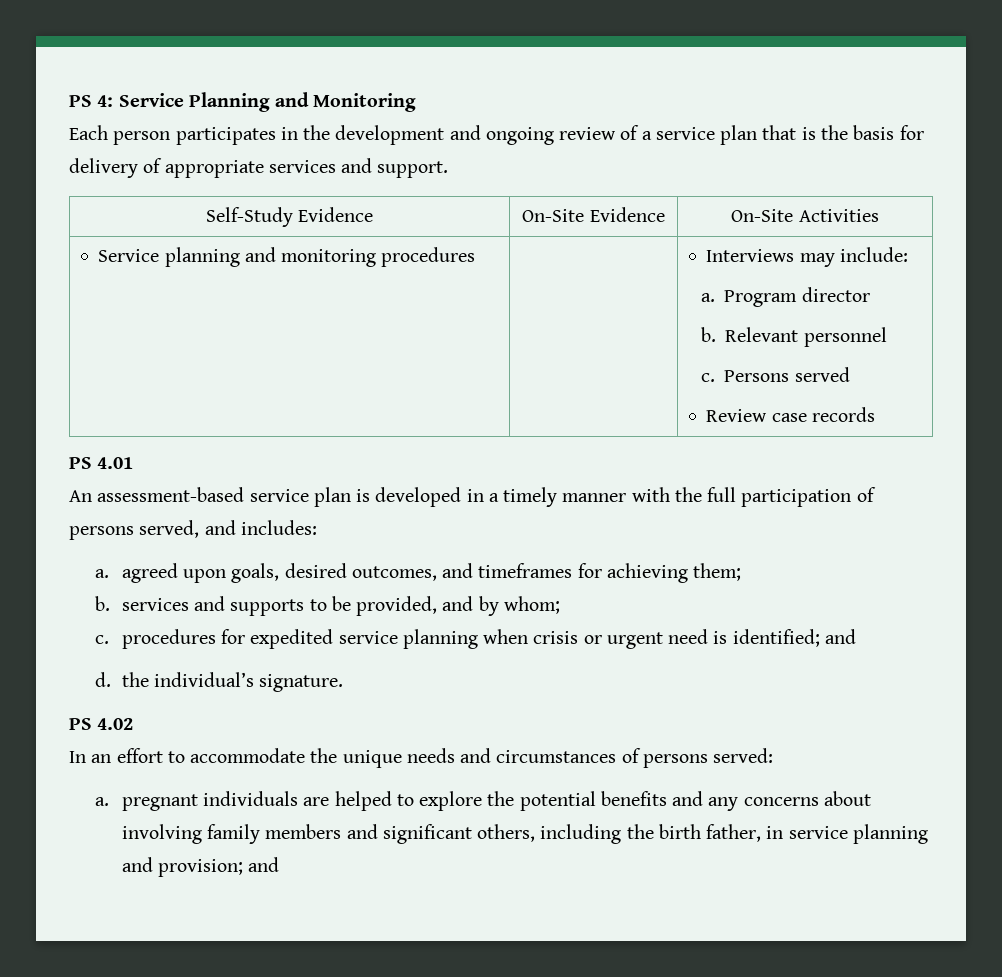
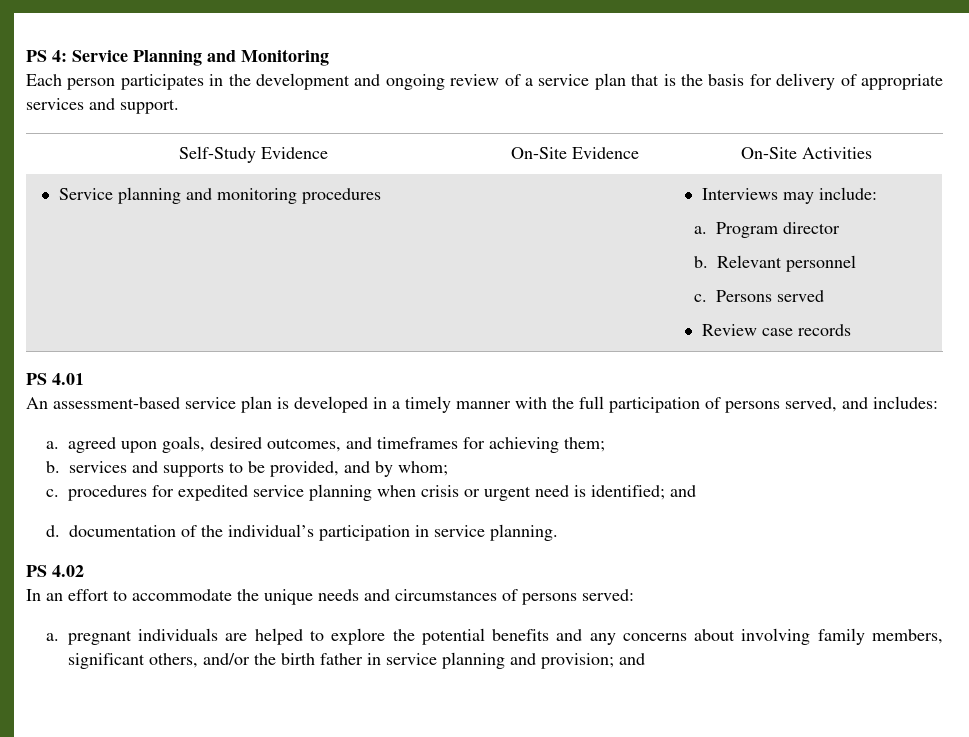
- d. the individual’s signature.
+ d. documentation of the individual’s participation in service planning.
- a. pregnant individuals are helped to explore the potential benefits and any concerns about involving family members and significant others, including the birth father, in service planning and provision; and
+ a. pregnant individuals are helped to explore the potential benefits and any concerns about involving family members, significant others, and/or the birth father in service planning and provision; and

